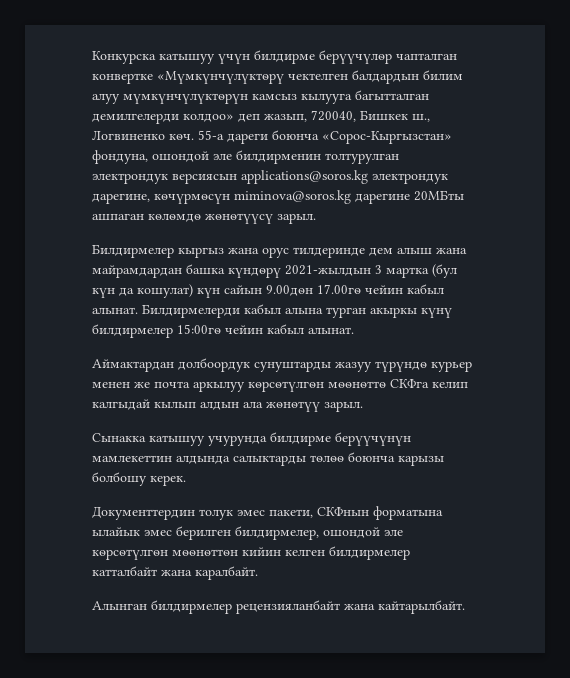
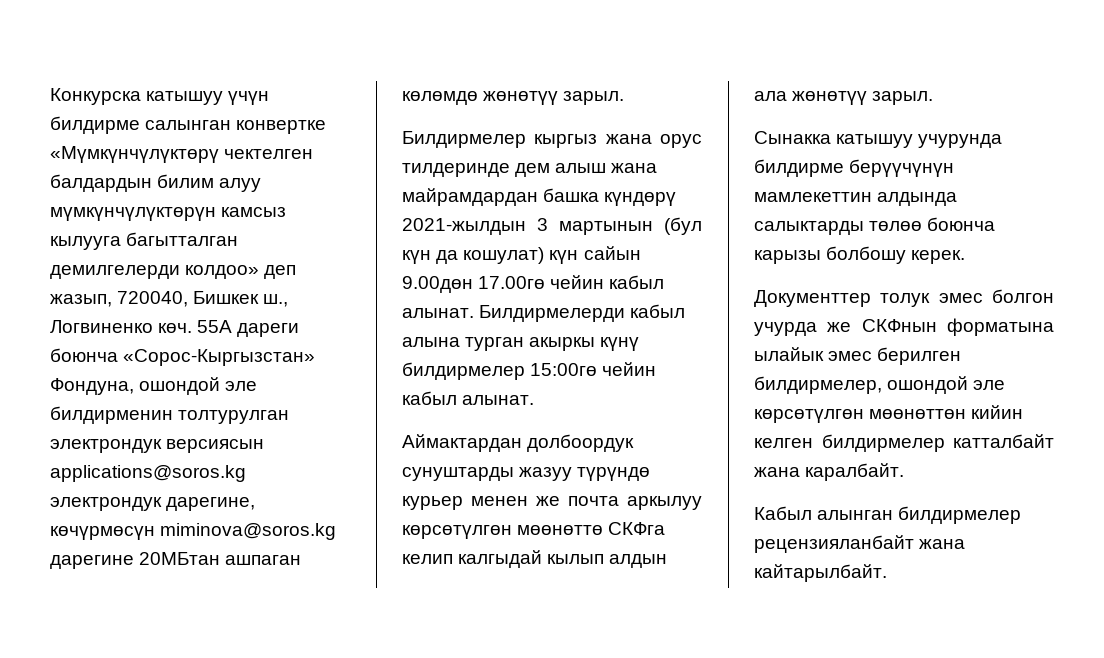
- Конкурска катышуу үчүн билдирме берүүчүлөр чапталган конвертке «Мүмкүнчүлүктөрү чектелген балдардын билим алуу мүмкүнчүлүктөрүн камсыз кылууга багытталган демилгелерди колдоо» деп жазып, 720040, Бишкек ш., Логвиненко көч.
+ Конкурска катышуу үчүн билдирме салынган конвертке «Мүмкүнчүлүктөрү чектелген балдардын билим алуу мүмкүнчүлүктөрүн камсыз кылууга багытталган демилгелерди колдоо» деп жазып, 720040, Бишкек ш., Логвиненко көч.
- 55-а дареги боюнча «Сорос-Кыргызстан» фондуна, ошондой эле билдирменин толтурулган электрондук версиясын applications@soros.kg электрондук дарегине, көчүрмөсүн miminova@soros.kg дарегине 20МБты ашпаган көлөмдө жөнөтүүсү зарыл.
+ 55А дареги боюнча «Сорос-Кыргызстан» Фондуна, ошондой эле билдирменин толтурулган электрондук версиясын applications@soros.kg электрондук дарегине, көчүрмөсүн miminova@soros.kg дарегине 20МБтан ашпаган көлөмдө жөнөтүү зарыл.
- Билдирмелер кыргыз жана орус тилдеринде дем алыш жана майрамдардан башка күндөрү 2021-жылдын 3 мартка (бул күн да кошулат) күн сайын 9.00дөн 17.00гө чейин кабыл алынат.
+ Билдирмелер кыргыз жана орус тилдеринде дем алыш жана майрамдардан башка күндөрү 2021-жылдын 3 мартынын (бул күн да кошулат) күн сайын 9.00дөн 17.00гө чейин кабыл алынат.
- Документтердин толук эмес пакети, СКФнын форматына ылайык эмес берилген билдирмелер, ошондой эле көрсөтүлгөн мөөнөттөн кийин келген билдирмелер катталбайт жана каралбайт.
+ Документтер толук эмес болгон учурда же СКФнын форматына ылайык эмес берилген билдирмелер, ошондой эле көрсөтүлгөн мөөнөттөн кийин келген билдирмелер катталбайт жана каралбайт.
- Алынган билдирмелер рецензияланбайт жана кайтарылбайт.
+ Кабыл алынган билдирмелер рецензияланбайт жана кайтарылбайт.

